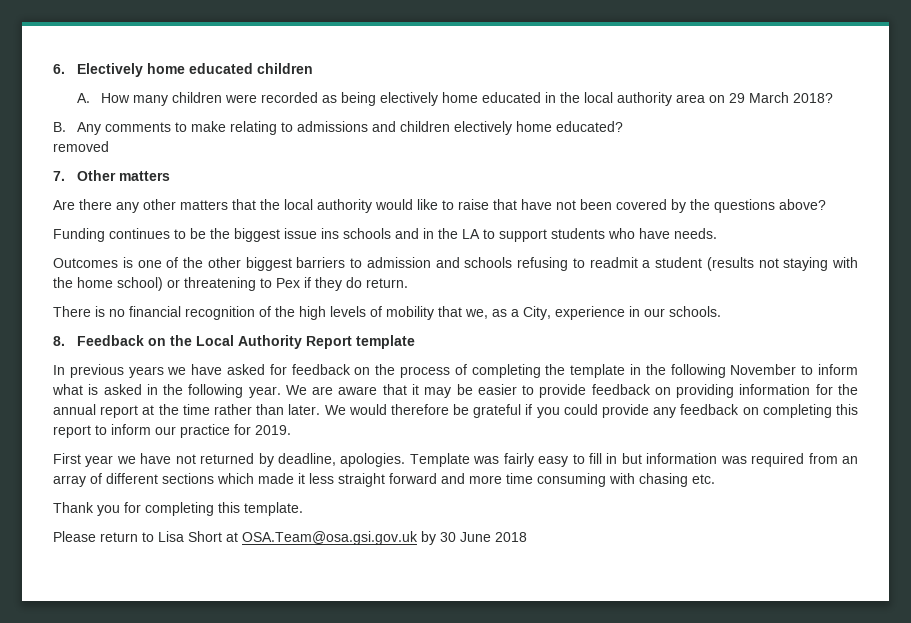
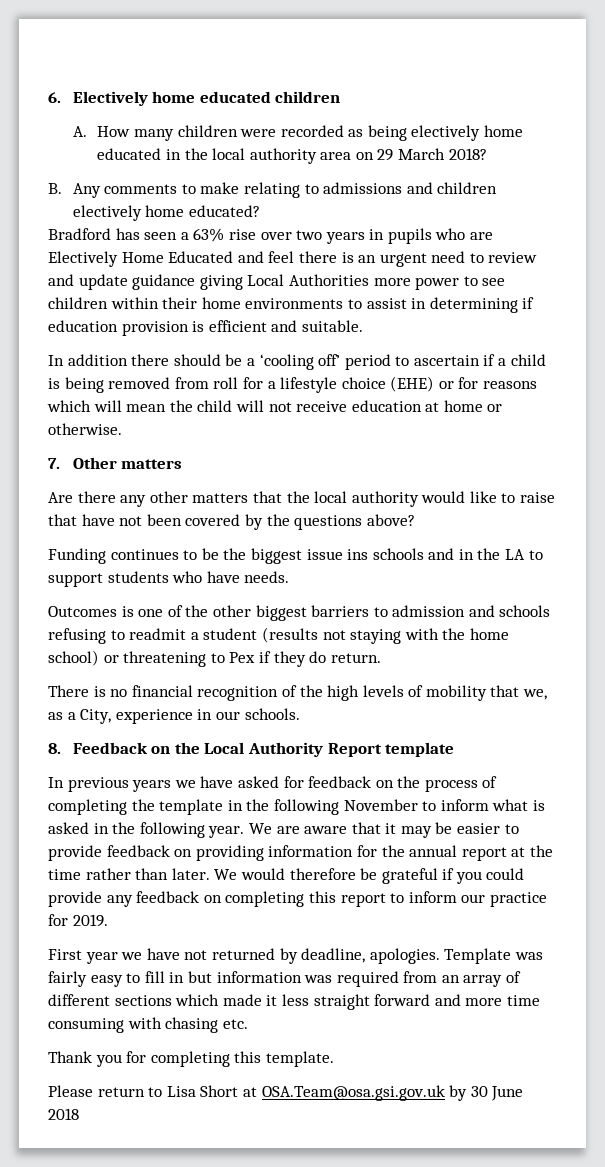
- removed
+ Bradford has seen a 63% rise over two years in pupils who are Electively Home Educated and feel there is an urgent need to review and update guidance giving Local Authorities more power to see children within their home environments to assist in determining if education provision is efficient and suitable.
+ In addition there should be a ‘cooling off’ period to ascertain if a child is being removed from roll for a lifestyle choice (EHE) or for reasons which will mean the child will not receive education at home or otherwise.

